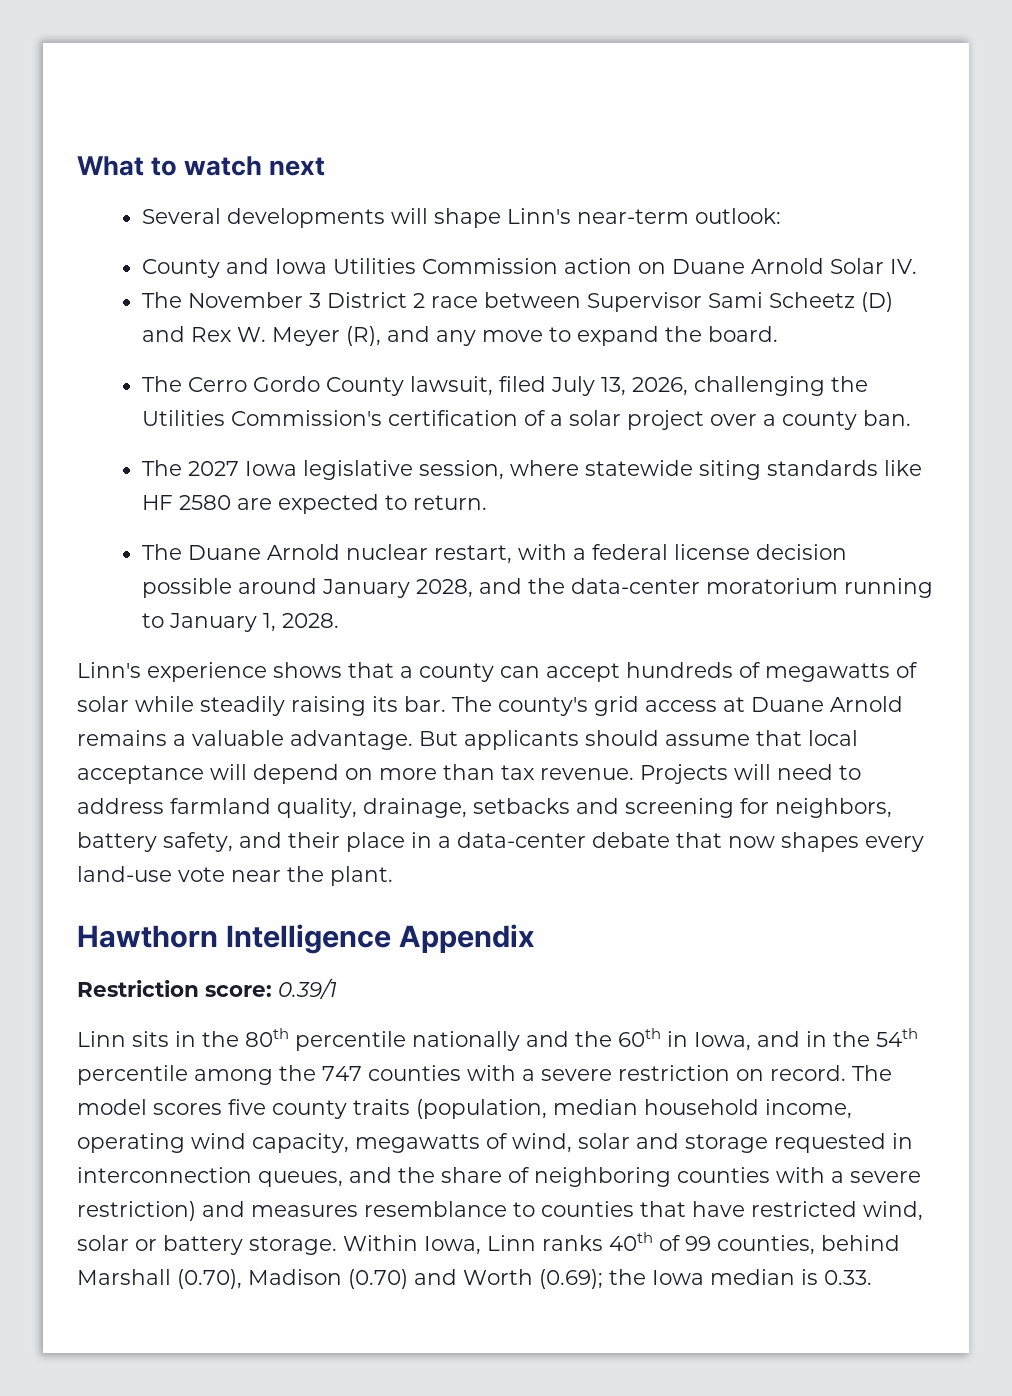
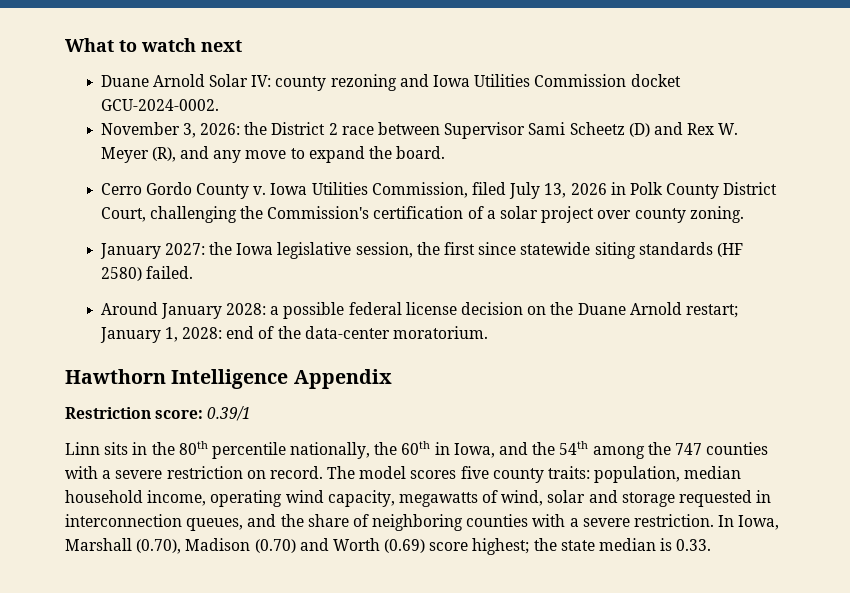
- Several developments will shape Linn's near-term outlook:
- County and Iowa Utilities Commission action on Duane Arnold Solar IV.
- The November 3 District 2 race between Supervisor Sami Scheetz (D) and Rex W. Meyer (R), and any move to expand the board.
+ Duane Arnold Solar IV: county rezoning and Iowa Utilities Commission docket GCU-2024-0002.
+ November 3, 2026: the District 2 race between Supervisor Sami Scheetz (D) and Rex W. Meyer (R), and any move to expand the board.
- The Cerro Gordo County lawsuit, filed July 13, 2026, challenging the Utilities Commission's certification of a solar project over a county ban.
- The 2027 Iowa legislative session, where statewide siting standards like HF 2580 are expected to return.
- The Duane Arnold nuclear restart, with a federal license decision possible around January 2028, and the data-center moratorium running to January 1, 2028.
- Linn's experience shows that a county can accept hundreds of megawatts of solar while steadily raising its bar. The county's grid access at Duane Arnold remains a valuable advantage. But applicants should assume that local acceptance will depend on more than tax revenue. Projects will need to address farmland quality, drainage, setbacks and screening for neighbors, battery safety, and their place in a data-center debate that now shapes every land-use vote near the plant.
+ Cerro Gordo County v. Iowa Utilities Commission, filed July 13, 2026 in Polk County District Court, challenging the Commission's certification of a solar project over county zoning.
+ January 2027: the Iowa legislative session, the first since statewide siting standards (HF 2580) failed.
+ Around January 2028: a possible federal license decision on the Duane Arnold restart; January 1, 2028: end of the data-center moratorium.
- Linn sits in the 80th percentile nationally and the 60th in Iowa, and in the 54th percentile among the 747 counties with a severe restriction on record.
+ Linn sits in the 80th percentile nationally, the 60th in Iowa, and the 54th among the 747 counties with a severe restriction on record.
- The model scores five county traits (population, median household income, operating wind capacity, megawatts of wind, solar and storage requested in interconnection queues, and the share of neighboring counties with a severe restriction) and measures resemblance to counties that have restricted wind, solar or battery storage. Within Iowa, Linn ranks 40th of 99 counties, behind Marshall (0.70), Madison (0.70) and Worth (0.69); the Iowa median is 0.33.
+ The model scores five county traits: population, median household income, operating wind capacity, megawatts of wind, solar and storage requested in interconnection queues, and the share of neighboring counties with a severe restriction. In Iowa, Marshall (0.70), Madison (0.70) and Worth (0.69) score highest; the state median is 0.33.

